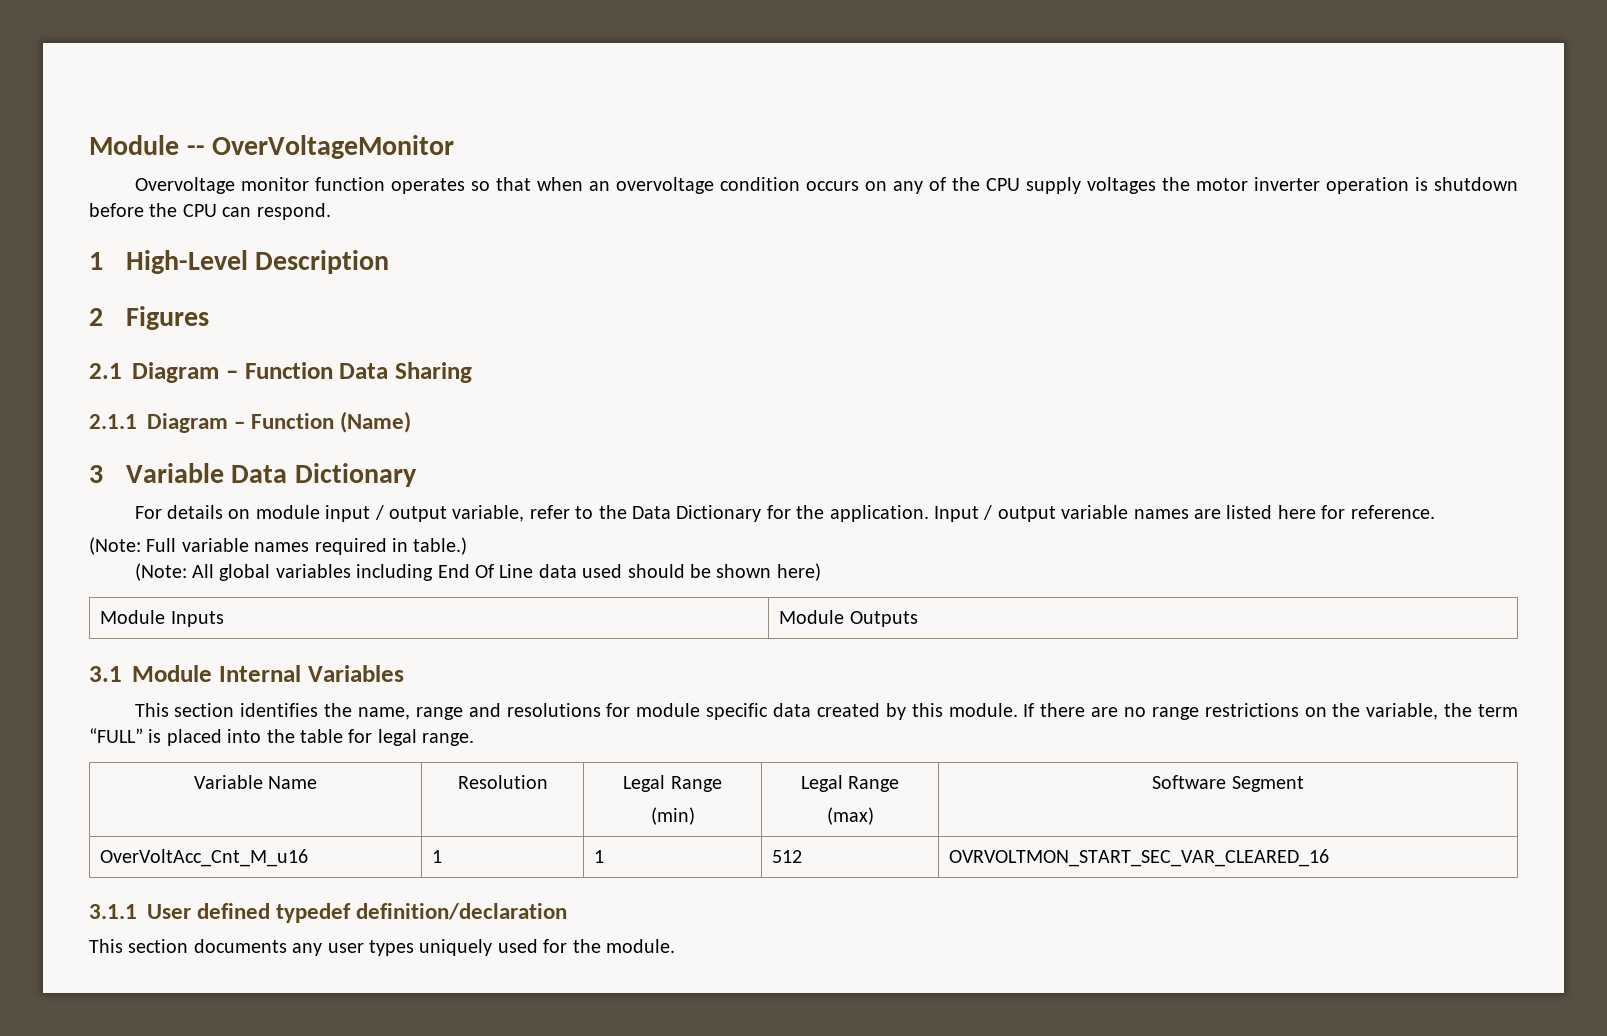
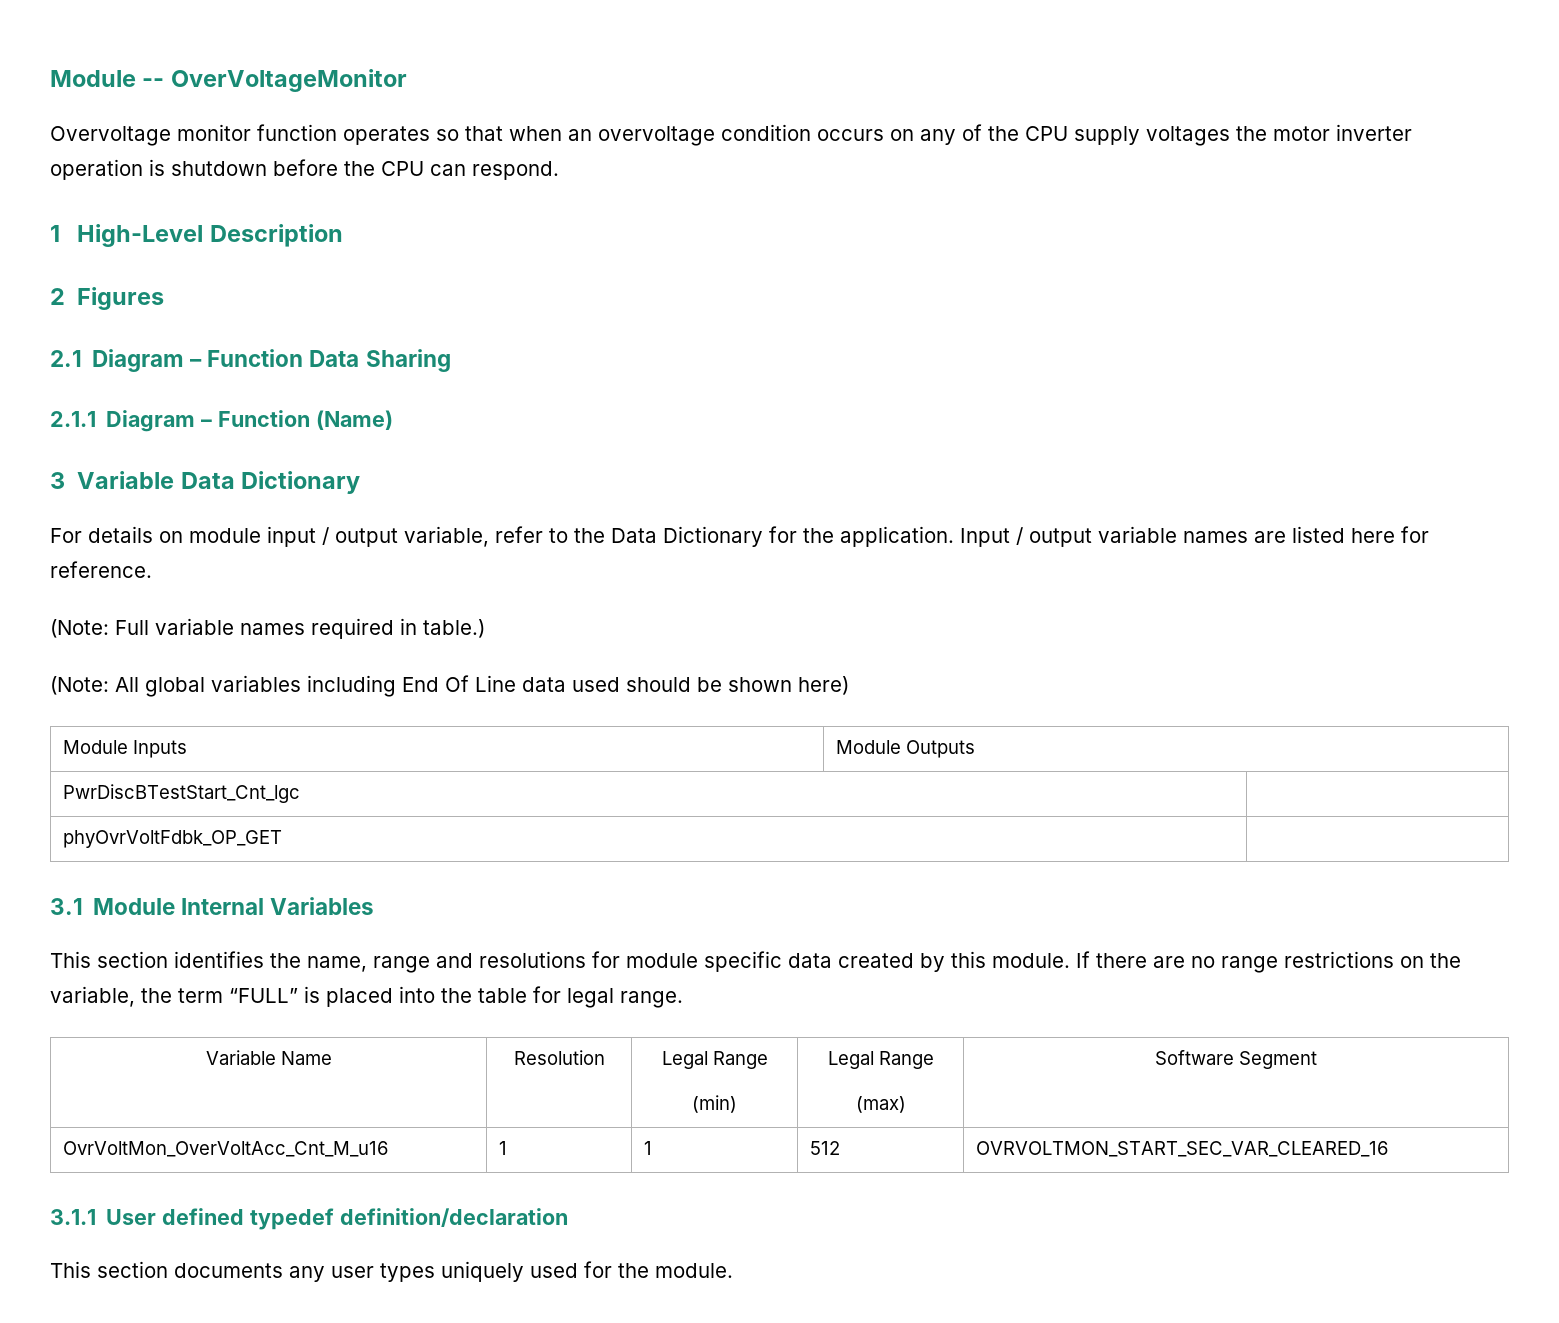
+ PwrDiscBTestStart_Cnt_lgc |
+ phyOvrVoltFdbk_OP_GET |
- OverVoltAcc_Cnt_M_u16 | 1 | 1 | 512 | OVRVOLTMON_START_SEC_VAR_CLEARED_16
+ OvrVoltMon_OverVoltAcc_Cnt_M_u16 | 1 | 1 | 512 | OVRVOLTMON_START_SEC_VAR_CLEARED_16

